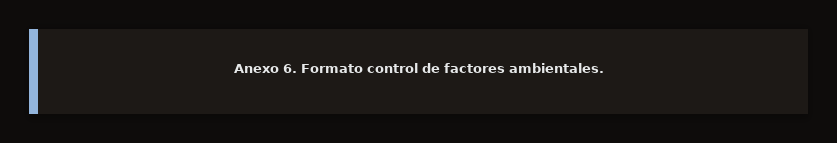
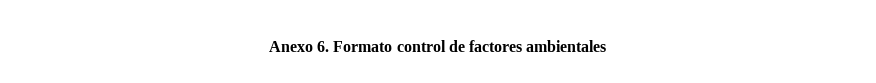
- Anexo 6. Formato control de factores ambientales.
+ Anexo 6. Formato control de factores ambientales

